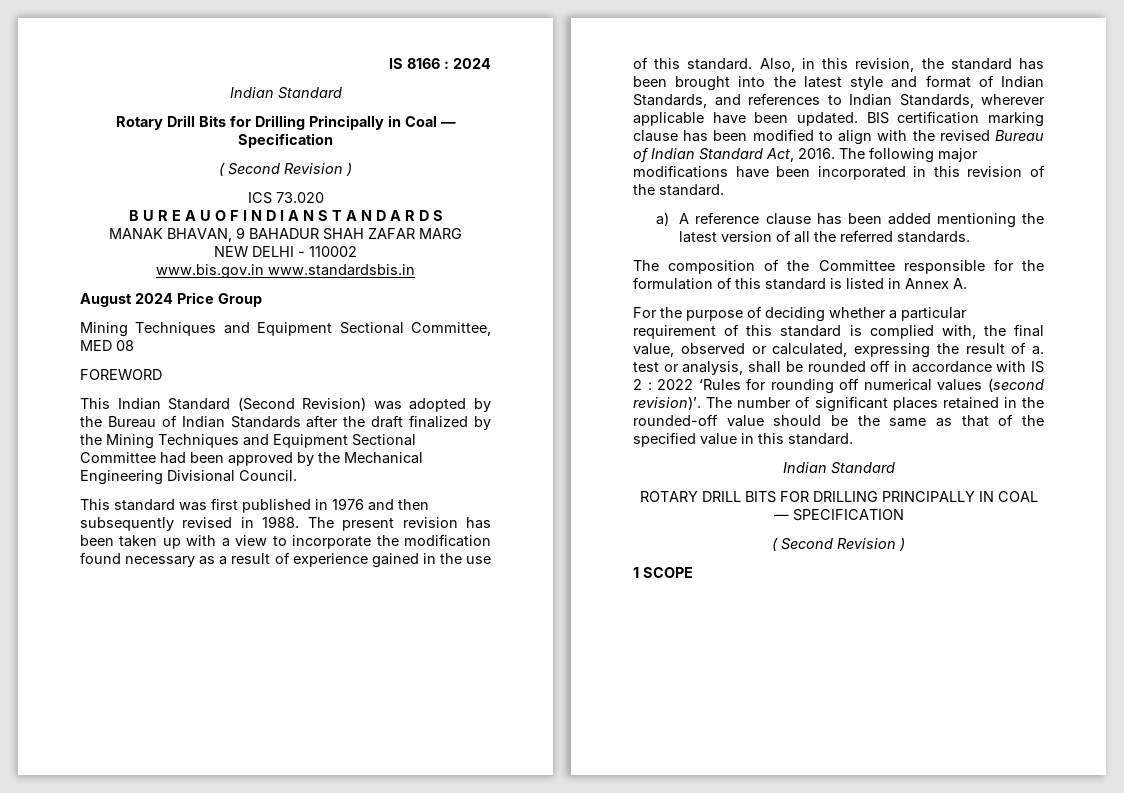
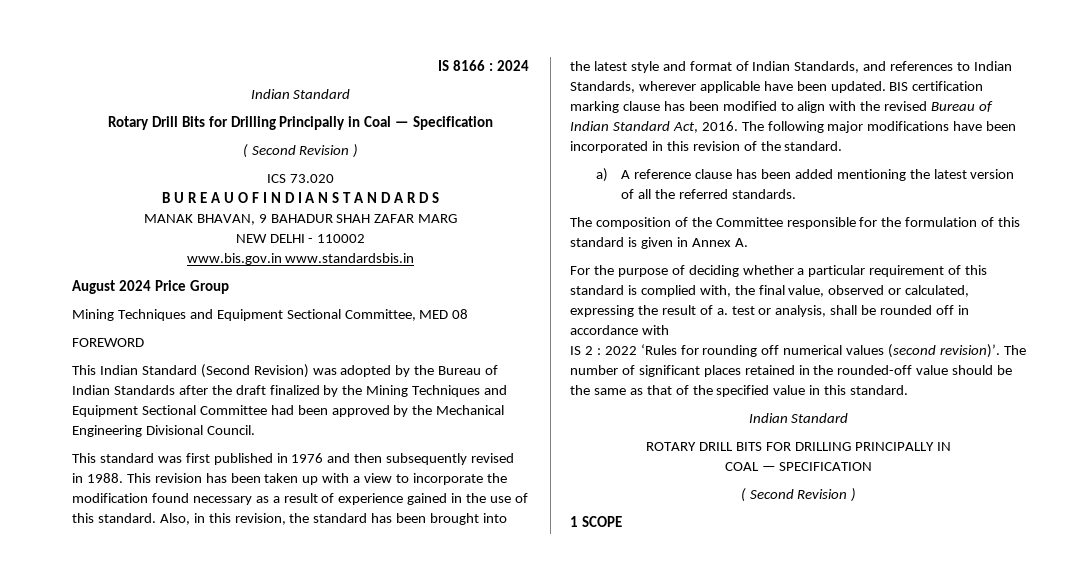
- The present revision has been taken up with a view to incorporate the modification found necessary as a result of experience gained in the use of this standard.
+ This revision has been taken up with a view to incorporate the modification found necessary as a result of experience gained in the use of this standard.
- The composition of the Committee responsible for the formulation of this standard is listed in Annex A.
+ The composition of the Committee responsible for the formulation of this standard is given in Annex A.
- For the purpose of deciding whether a particular requirement of this standard is complied with, the final value, observed or calculated, expressing the result of a. test or analysis, shall be rounded off in accordance with IS 2 : 2022 ‘Rules for rounding off numerical values (second revision)’.
+ For the purpose of deciding whether a particular requirement of this standard is complied with, the final value, observed or calculated, expressing the result of a. test or analysis, shall be rounded off in accordance with
+ IS 2 : 2022 ‘Rules for rounding off numerical values (second revision)’.
- ROTARY DRILL BITS FOR DRILLING PRINCIPALLY IN COAL — SPECIFICATION
+ ROTARY DRILL BITS FOR DRILLING PRINCIPALLY IN
+ COAL — SPECIFICATION

